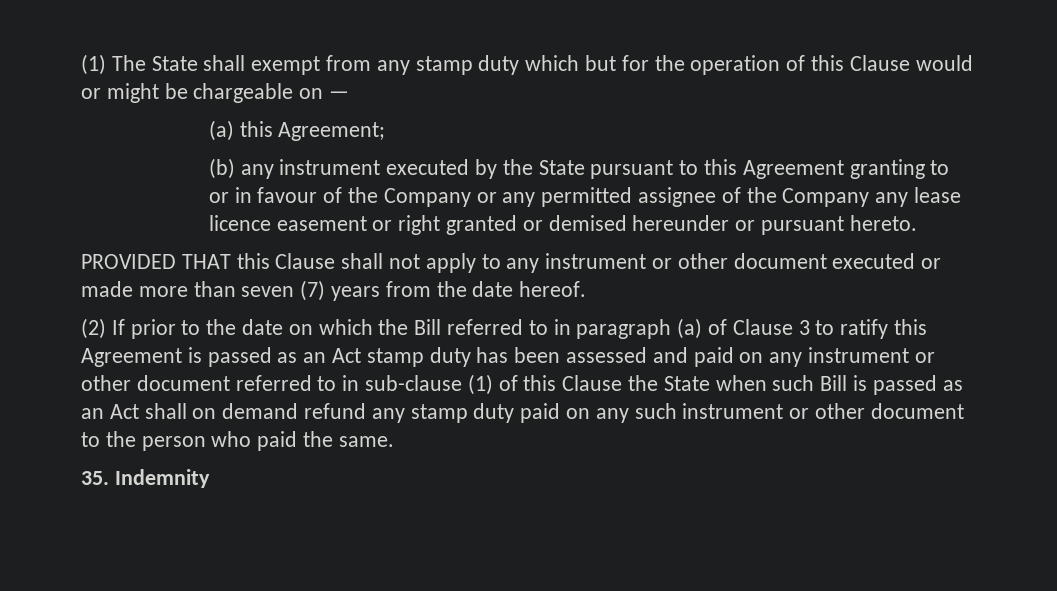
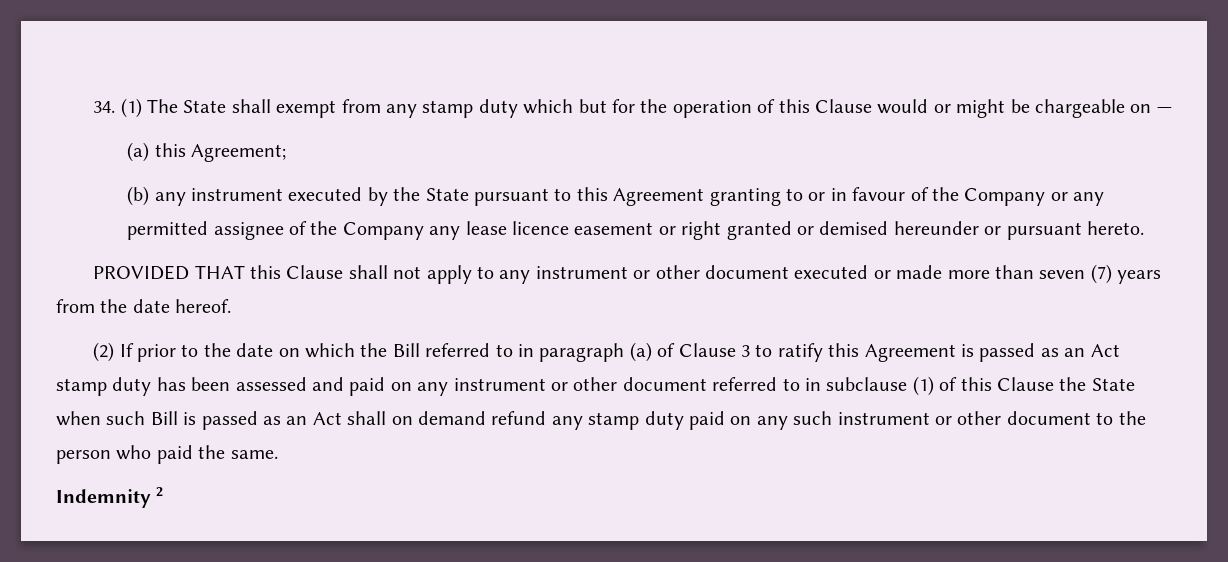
- (1) The State shall exempt from any stamp duty which but for the operation of this Clause would or might be chargeable on —
+ 34. (1) The State shall exempt from any stamp duty which but for the operation of this Clause would or might be chargeable on —
- (2) If prior to the date on which the Bill referred to in paragraph (a) of Clause 3 to ratify this Agreement is passed as an Act stamp duty has been assessed and paid on any instrument or other document referred to in sub-clause (1) of this Clause the State when such Bill is passed as an Act shall on demand refund any stamp duty paid on any such instrument or other document to the person who paid the same.
+ (2) If prior to the date on which the Bill referred to in paragraph (a) of Clause 3 to ratify this Agreement is passed as an Act stamp duty has been assessed and paid on any instrument or other document referred to in subclause (1) of this Clause the State when such Bill is passed as an Act shall on demand refund any stamp duty paid on any such instrument or other document to the person who paid the same.
- 35. Indemnity
+ Indemnity 2

